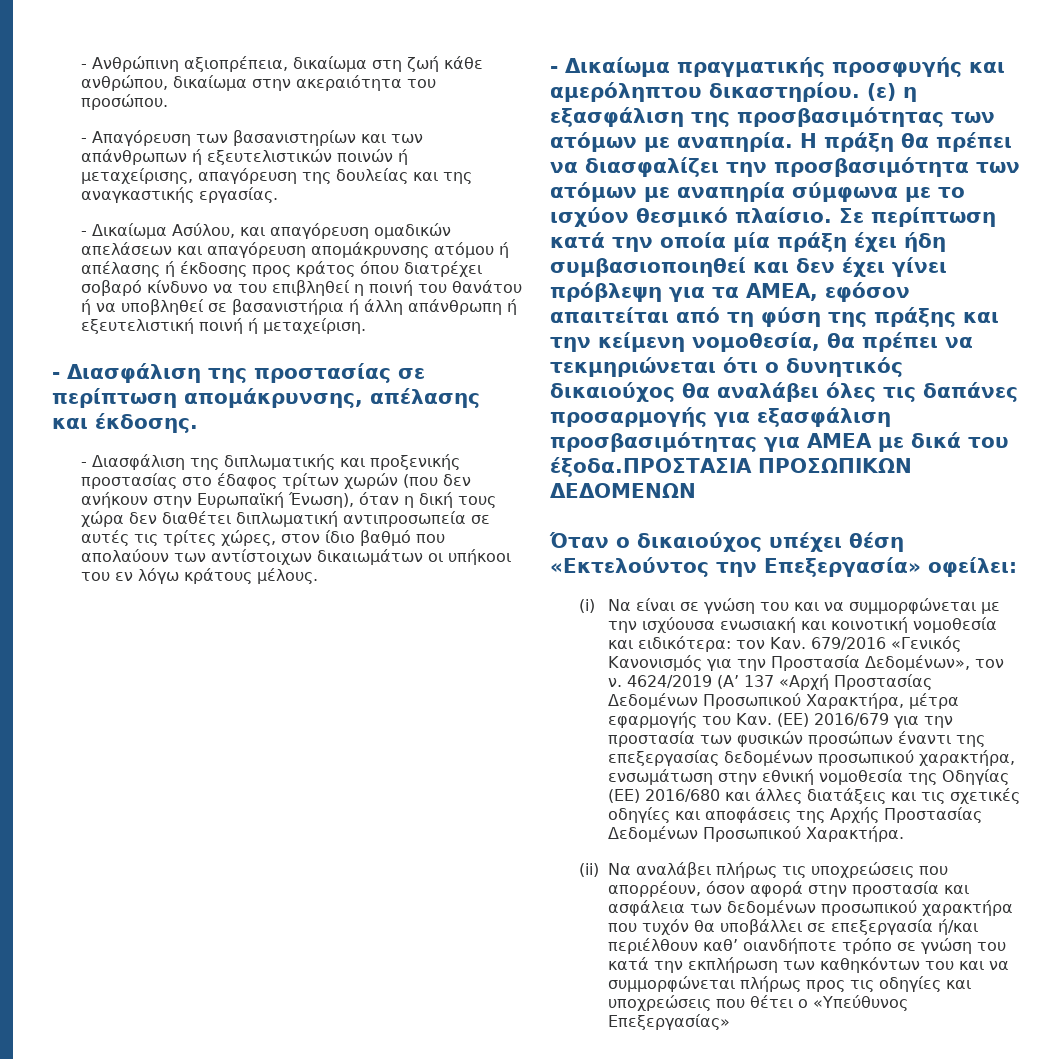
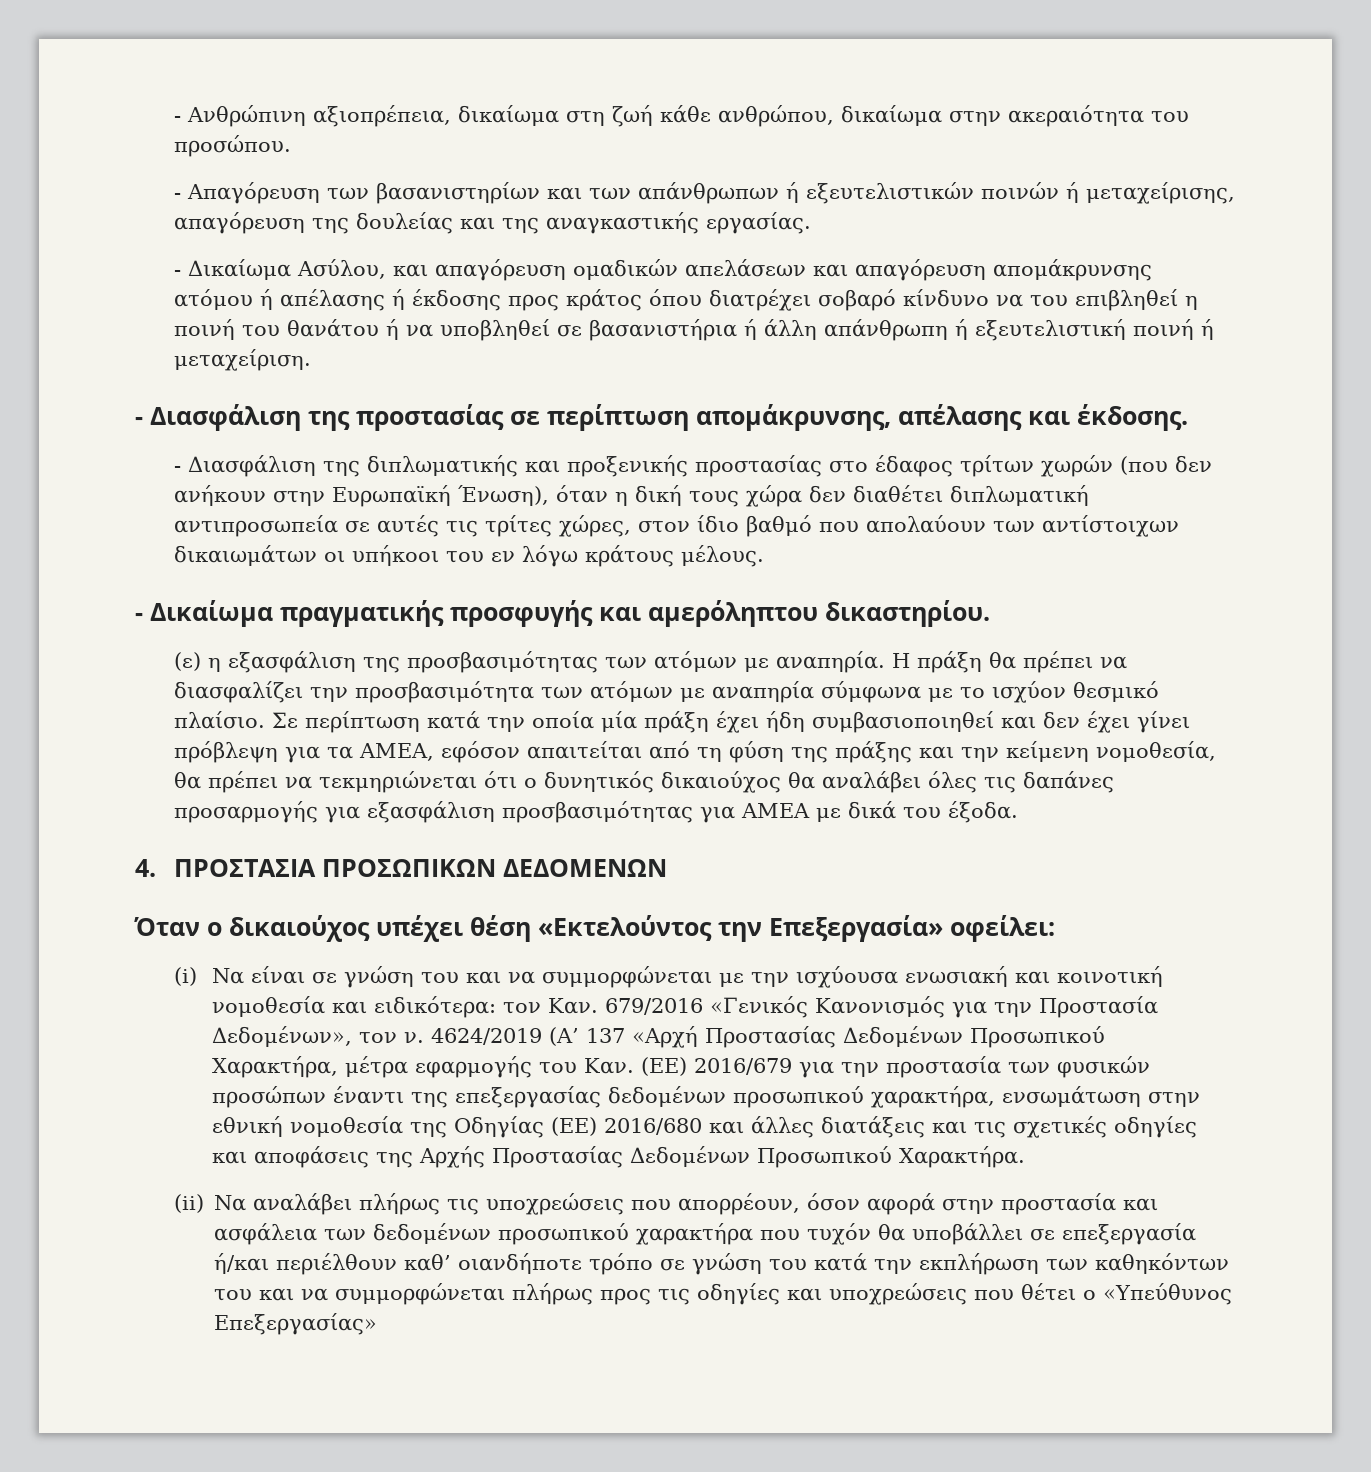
- - Δικαίωμα πραγματικής προσφυγής και αμερόληπτου δικαστηρίου. (ε) η εξασφάλιση της προσβασιμότητας των ατόμων με αναπηρία.
+ - Δικαίωμα πραγματικής προσφυγής και αμερόληπτου δικαστηρίου.
+ (ε) η εξασφάλιση της προσβασιμότητας των ατόμων με αναπηρία.
- Σε περίπτωση κατά την οποία μία πράξη έχει ήδη συμβασιοποιηθεί και δεν έχει γίνει πρόβλεψη για τα ΑΜΕΑ, εφόσον απαιτείται από τη φύση της πράξης και την κείμενη νομοθεσία, θα πρέπει να τεκμηριώνεται ότι ο δυνητικός δικαιούχος θα αναλάβει όλες τις δαπάνες προσαρμογής για εξασφάλιση προσβασιμότητας για ΑΜΕΑ με δικά του έξοδα.ΠΡΟΣΤΑΣΙΑ ΠΡΟΣΩΠΙΚΩΝ ΔΕΔΟΜΕΝΩΝ
+ Σε περίπτωση κατά την οποία μία πράξη έχει ήδη συμβασιοποιηθεί και δεν έχει γίνει πρόβλεψη για τα ΑΜΕΑ, εφόσον απαιτείται από τη φύση της πράξης και την κείμενη νομοθεσία, θα πρέπει να τεκμηριώνεται ότι ο δυνητικός δικαιούχος θα αναλάβει όλες τις δαπάνες προσαρμογής για εξασφάλιση προσβασιμότητας για ΑΜΕΑ με δικά του έξοδα.
+ 4. ΠΡΟΣΤΑΣΙΑ ΠΡΟΣΩΠΙΚΩΝ ΔΕΔΟΜΕΝΩΝ

